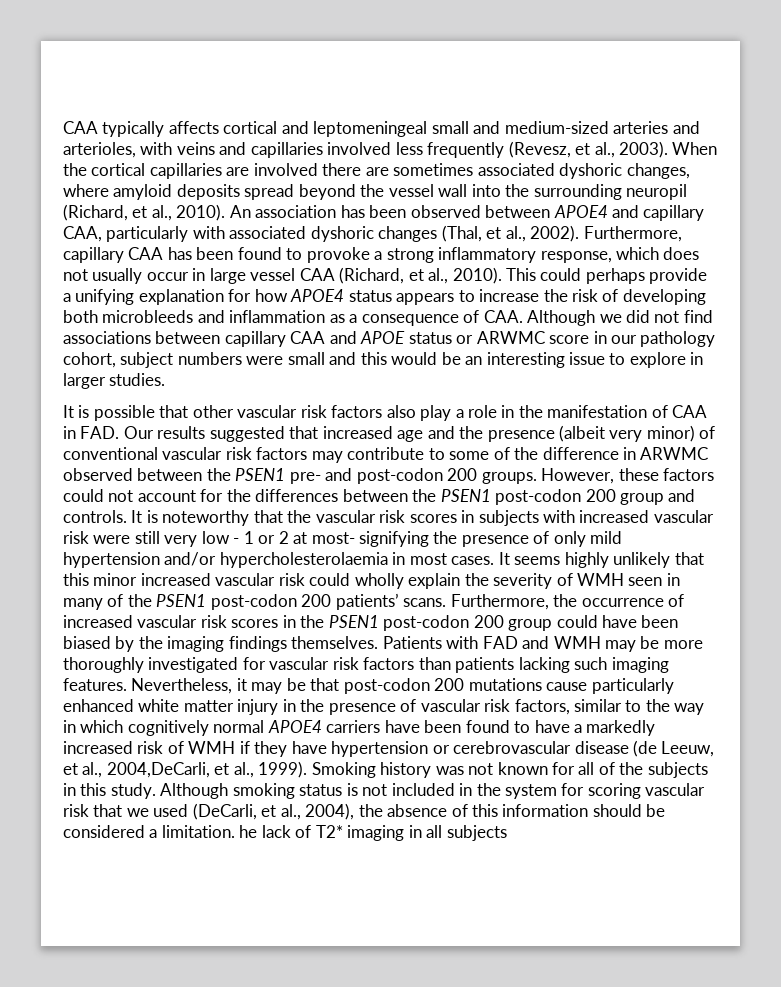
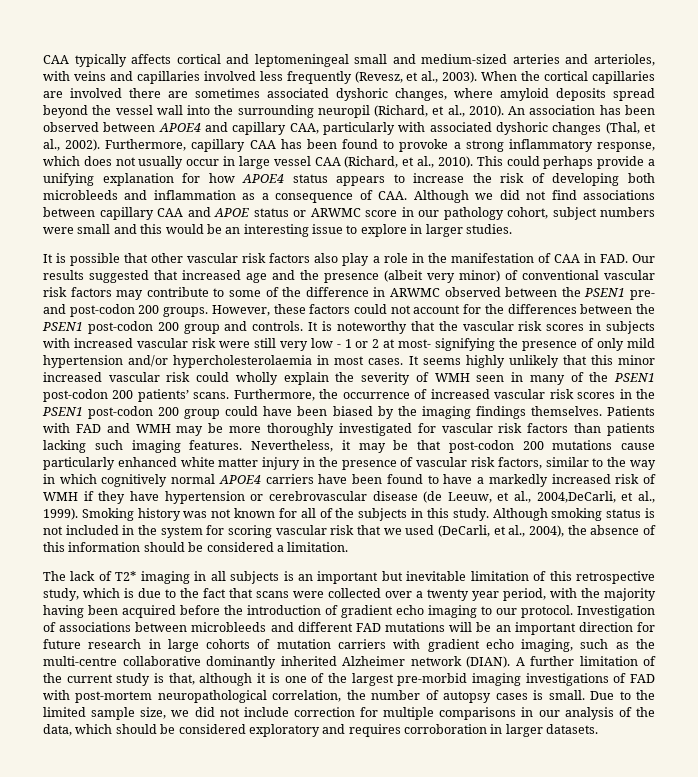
- Although smoking status is not included in the system for scoring vascular risk that we used (DeCarli, et al., 2004), the absence of this information should be considered a limitation. he lack of T2* imaging in all subjects
+ Although smoking status is not included in the system for scoring vascular risk that we used (DeCarli, et al., 2004), the absence of this information should be considered a limitation.
+ The lack of T2* imaging in all subjects is an important but inevitable limitation of this retrospective study, which is due to the fact that scans were collected over a twenty year period, with the majority having been acquired before the introduction of gradient echo imaging to our protocol. Investigation of associations between microbleeds and different FAD mutations will be an important direction for future research in large cohorts of mutation carriers with gradient echo imaging, such as the multi-centre collaborative dominantly inherited Alzheimer network (DIAN). A further limitation of the current study is that, although it is one of the largest pre-morbid imaging investigations of FAD with post-mortem neuropathological correlation, the number of autopsy cases is small. Due to the limited sample size, we did not include correction for multiple comparisons in our analysis of the data, which should be considered exploratory and requires corroboration in larger datasets.

